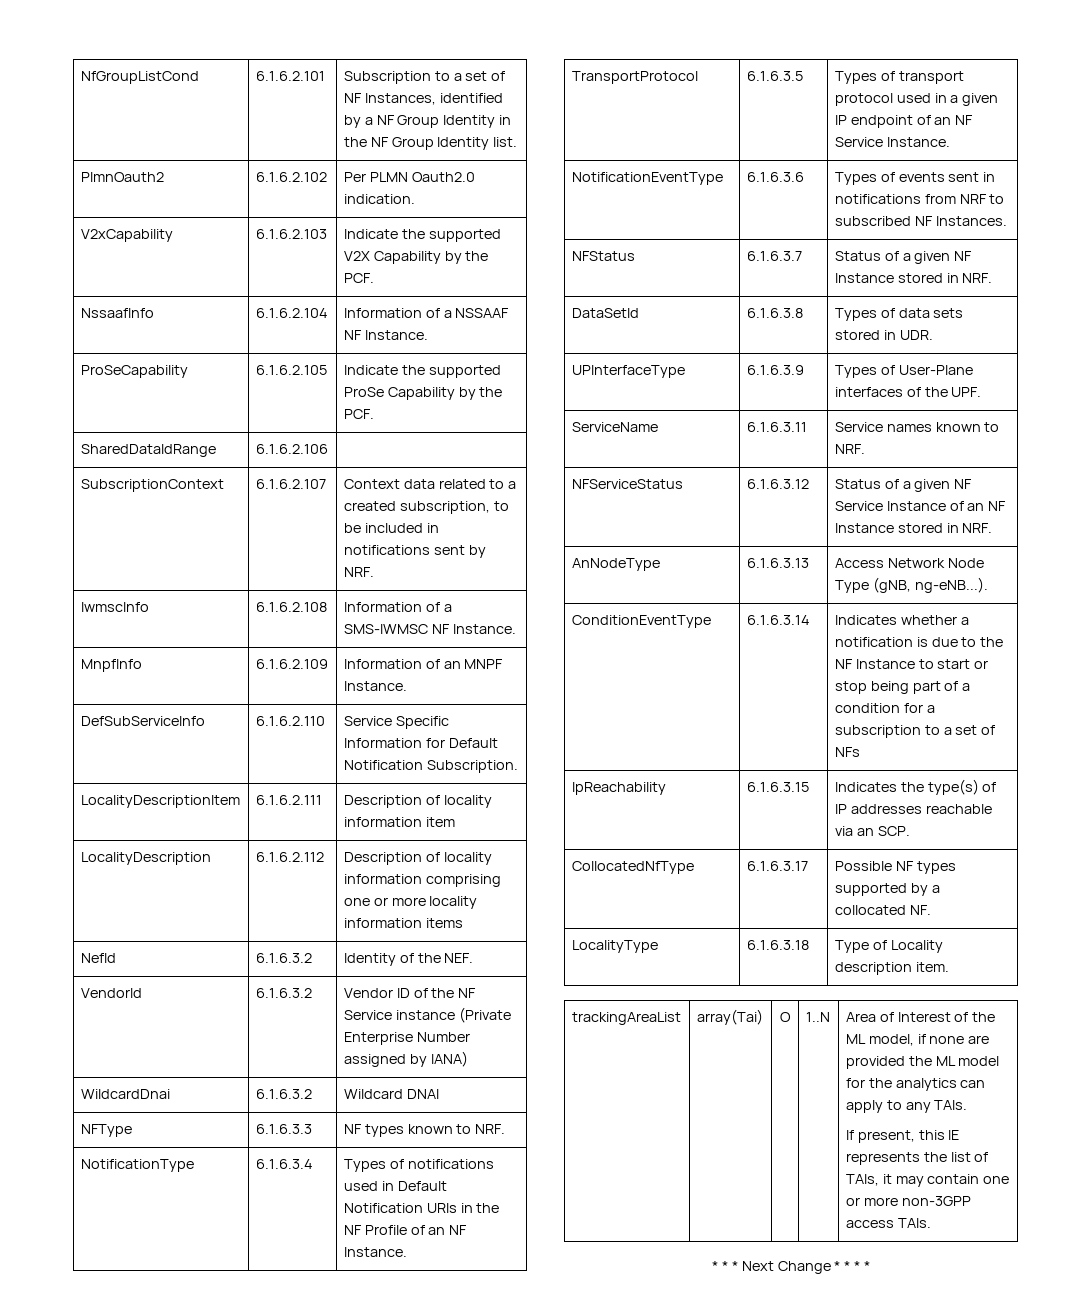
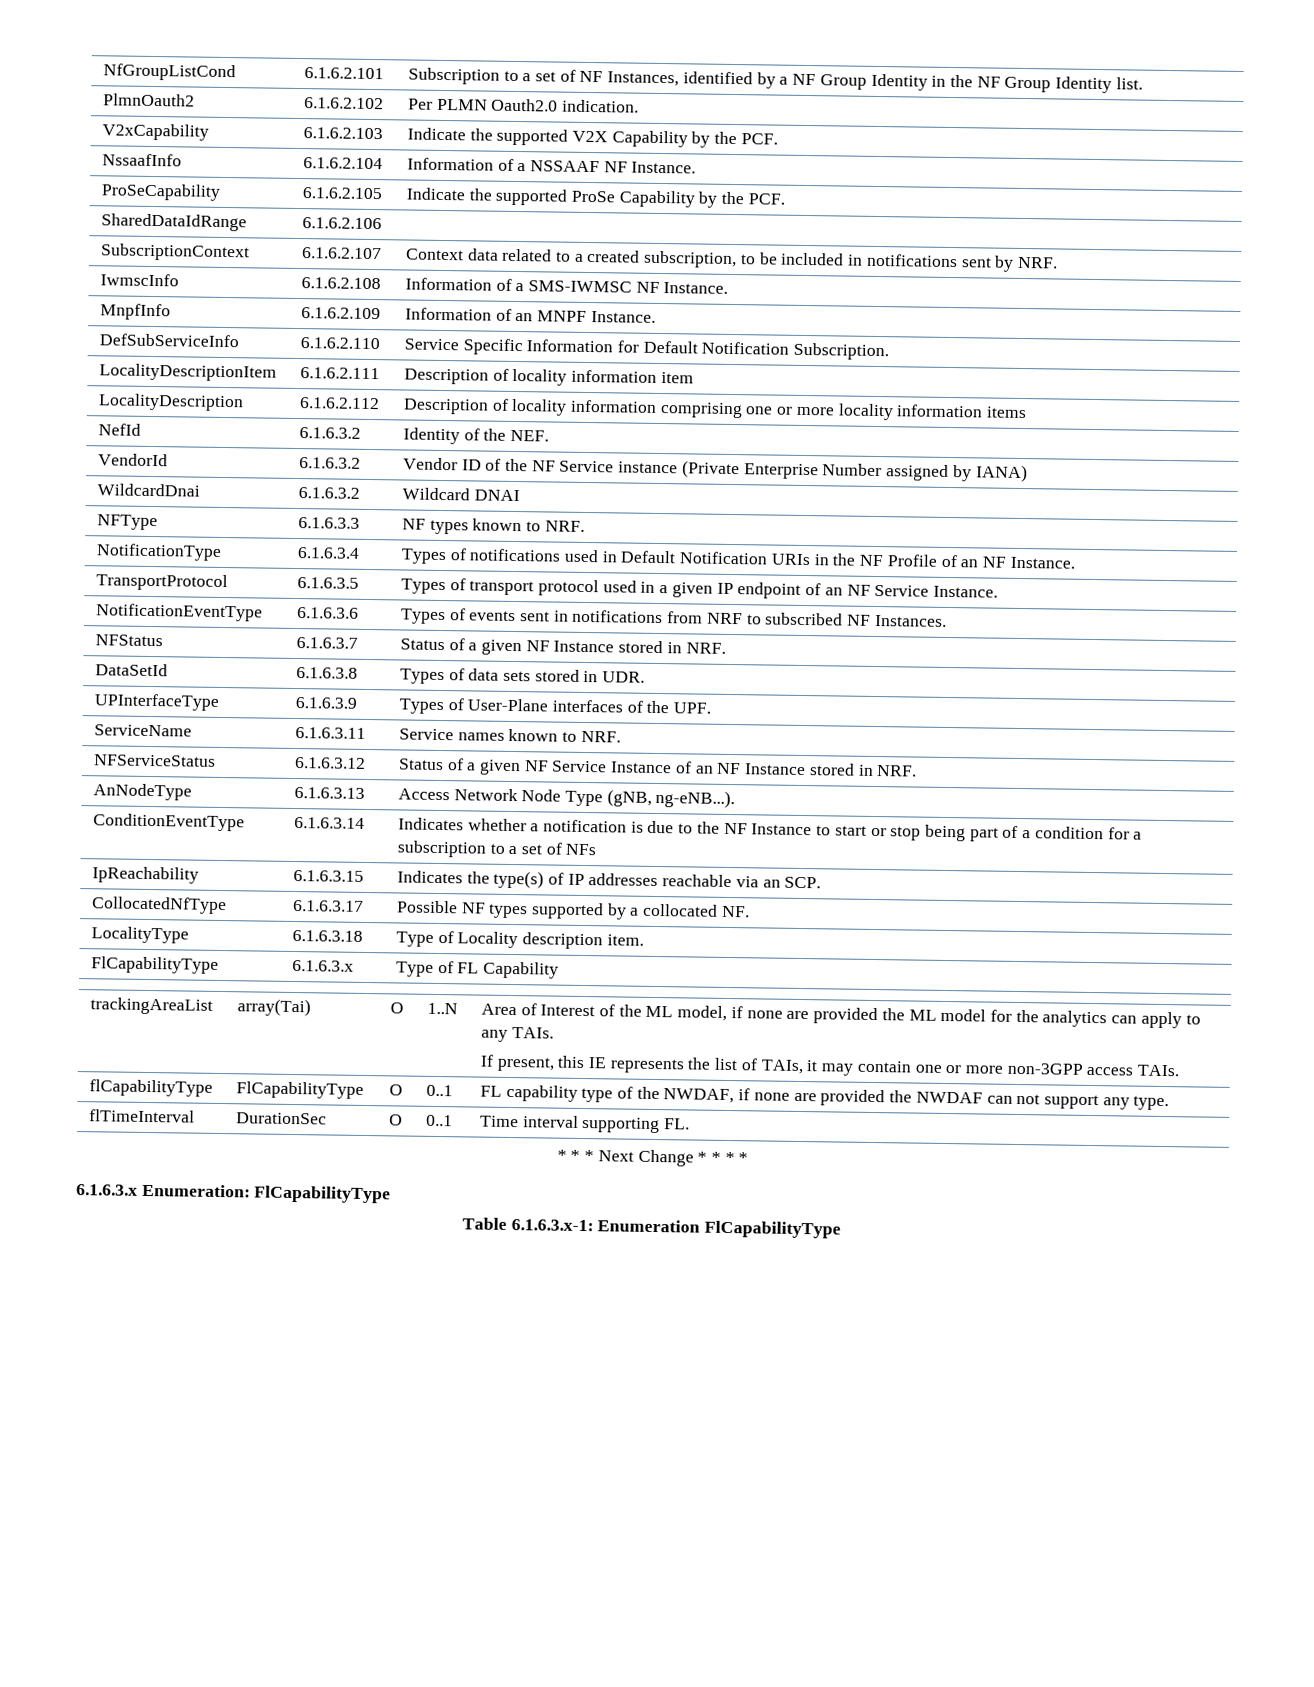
+ FlCapabilityType | 6.1.6.3.x | Type of FL Capability
+ flCapabilityType | FlCapabilityType | O | 0..1 | FL capability type of the NWDAF, if none are provided the NWDAF can not support any type.
+ flTimeInterval | DurationSec | O | 0..1 | Time interval supporting FL.
+ 6.1.6.3.x Enumeration: FlCapabilityType
+ Table 6.1.6.3.x-1: Enumeration FlCapabilityType

